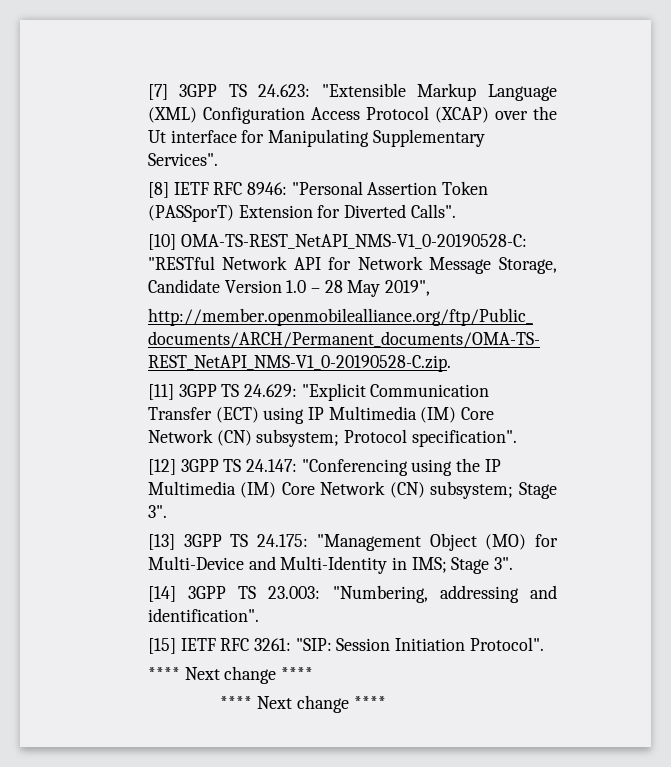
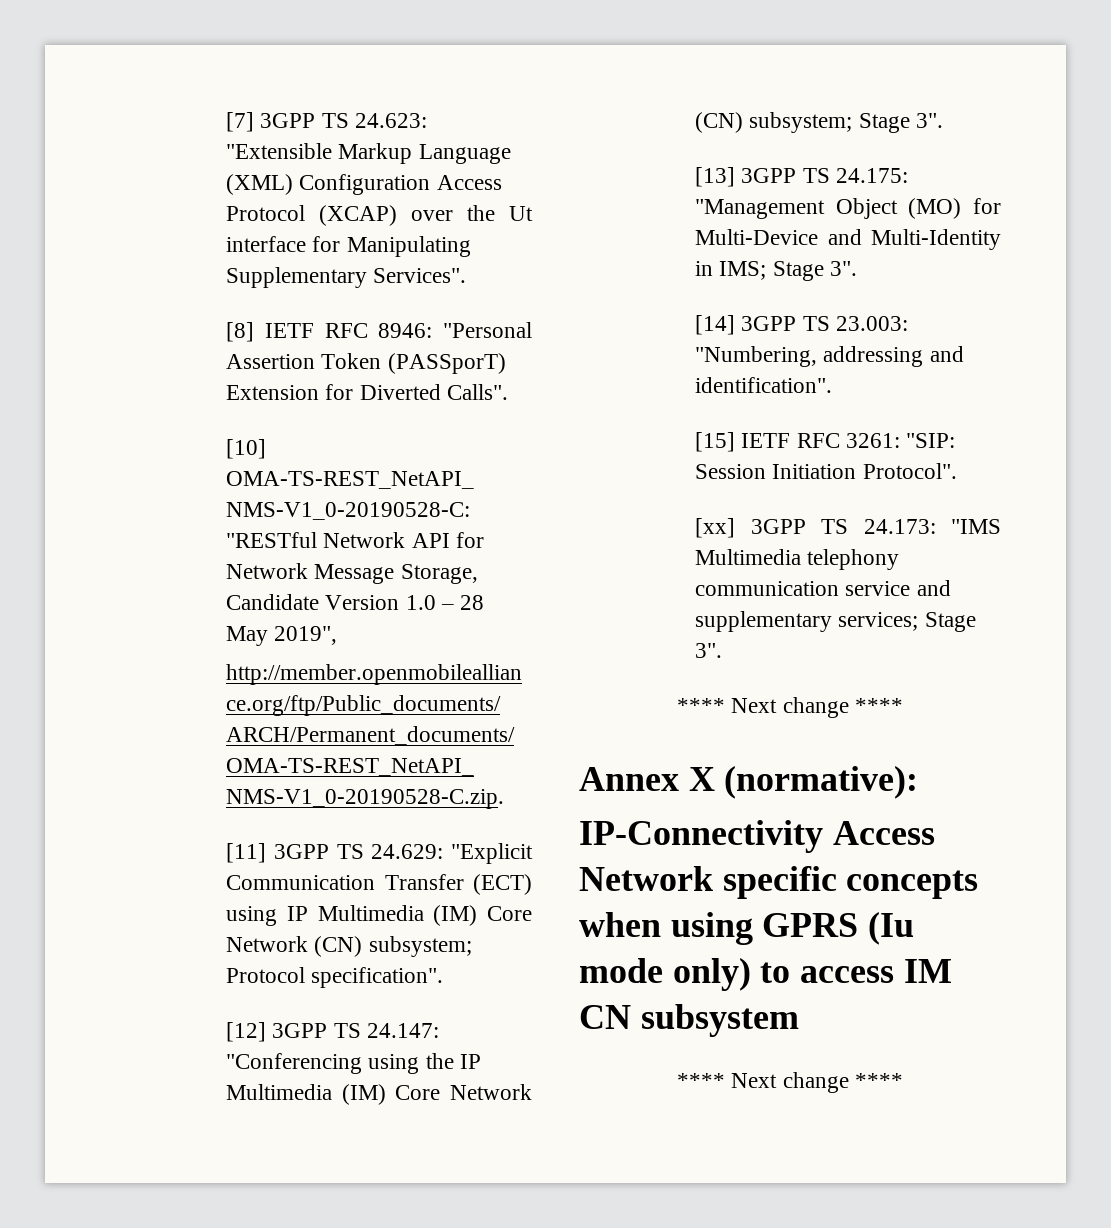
  [15] IETF RFC 3261: "SIP: Session Initiation Protocol".
+ [xx] 3GPP TS 24.173: "IMS Multimedia telephony communication service and supplementary services; Stage 3".
  **** Next change ****
+ Annex X (normative):
+ IP-Connectivity Access Network specific concepts when using GPRS (Iu mode only) to access IM CN subsystem

